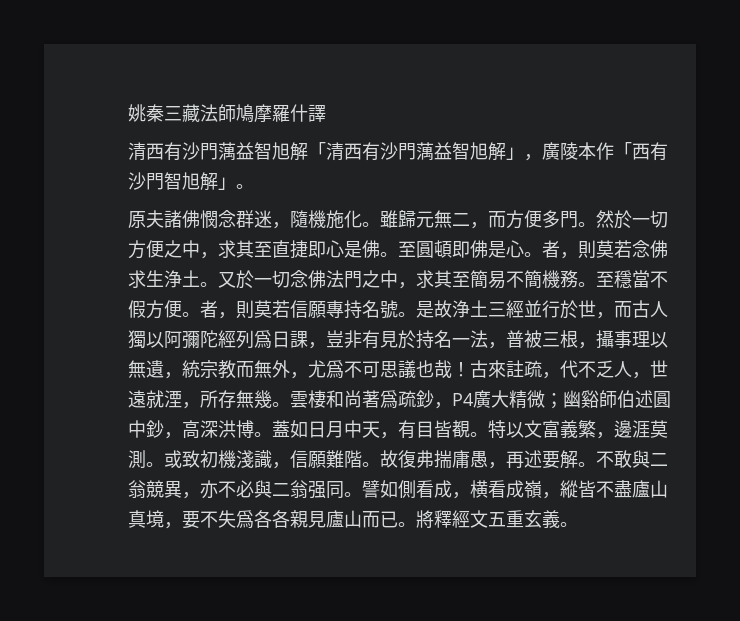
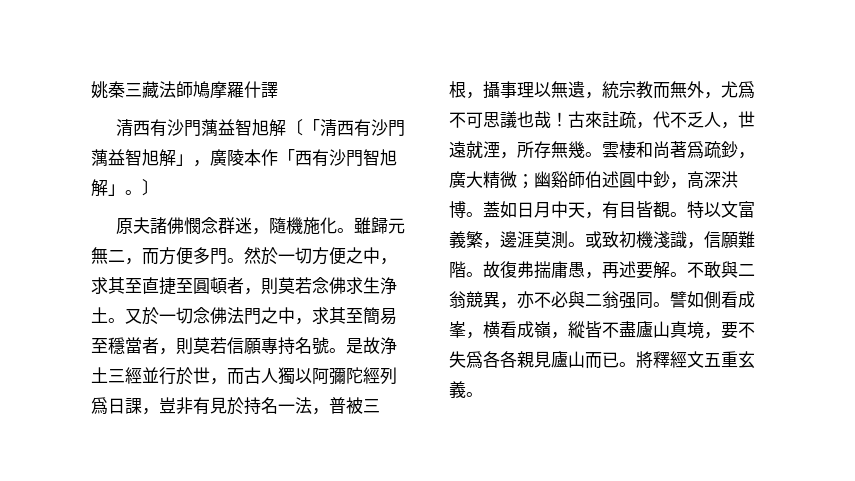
- 清西有沙門蕅益智旭解「清西有沙門蕅益智旭解」，廣陵本作「西有沙門智旭解」。
+ 清西有沙門蕅益智旭解〔「清西有沙門蕅益智旭解」，廣陵本作「西有沙門智旭解」。〕
- 然於一切方便之中，求其至直捷即心是佛。至圓頓即佛是心。者，則莫若念佛求生浄土。
+ 然於一切方便之中，求其至直捷至圓頓者，則莫若念佛求生浄土。
- 又於一切念佛法門之中，求其至簡易不簡機務。至穩當不假方便。者，則莫若信願專持名號。
+ 又於一切念佛法門之中，求其至簡易至穩當者，則莫若信願專持名號。
- 雲棲和尚著爲疏鈔，P4廣大精微；幽谿師伯述圓中鈔，高深洪博。
+ 雲棲和尚著爲疏鈔，廣大精微；幽谿師伯述圓中鈔，高深洪博。
- 譬如側看成，横看成嶺，縱皆不盡廬山真境，要不失爲各各親見廬山而已。
+ 譬如側看成峯，横看成嶺，縱皆不盡廬山真境，要不失爲各各親見廬山而已。

